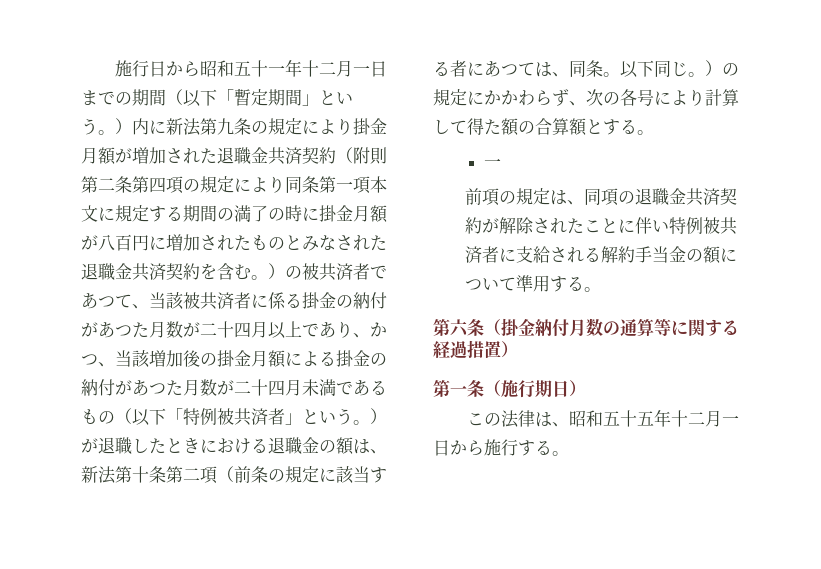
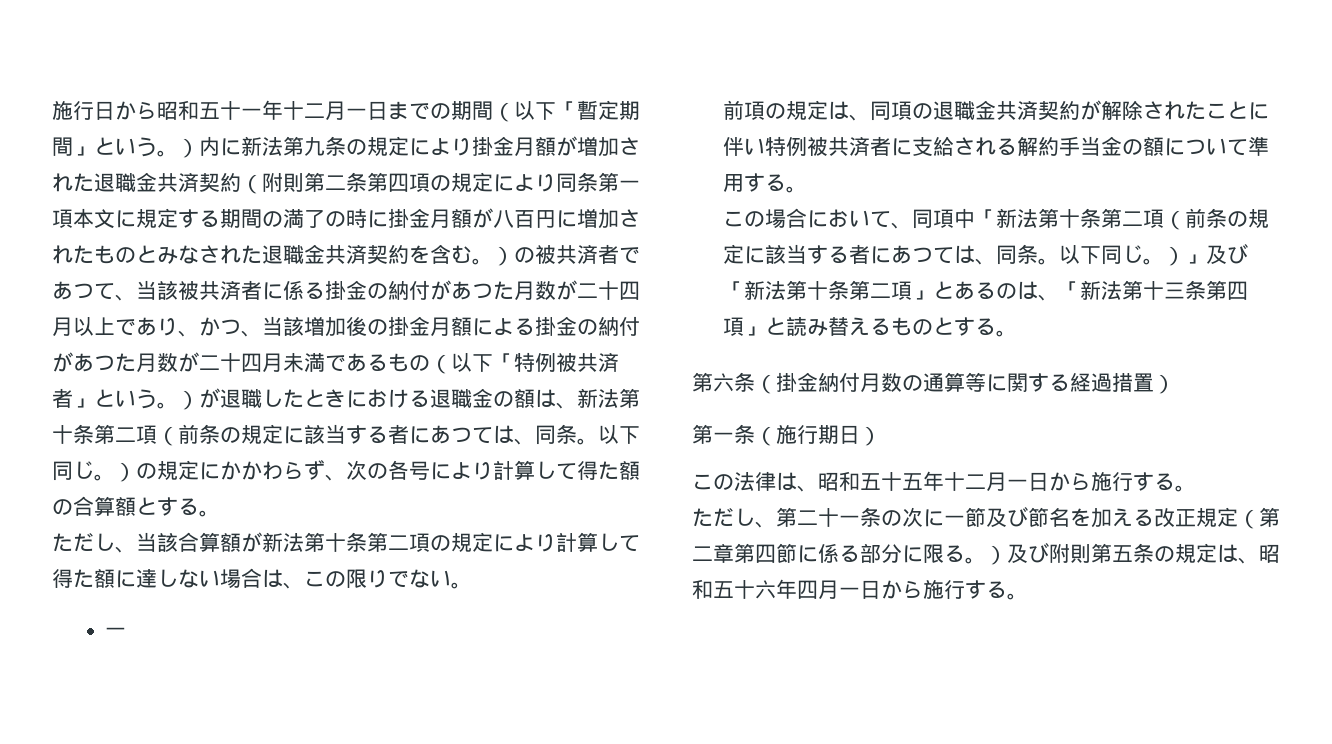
+ ただし、当該合算額が新法第十条第二項の規定により計算して得た額に達しない場合は、この限りでない。
+ この場合において、同項中「新法第十条第二項（前条の規定に該当する者にあつては、同条。以下同じ。）」及び「新法第十条第二項」とあるのは、「新法第十三条第四項」と読み替えるものとする。
+ ただし、第二十一条の次に一節及び節名を加える改正規定（第二章第四節に係る部分に限る。）及び附則第五条の規定は、昭和五十六年四月一日から施行する。

